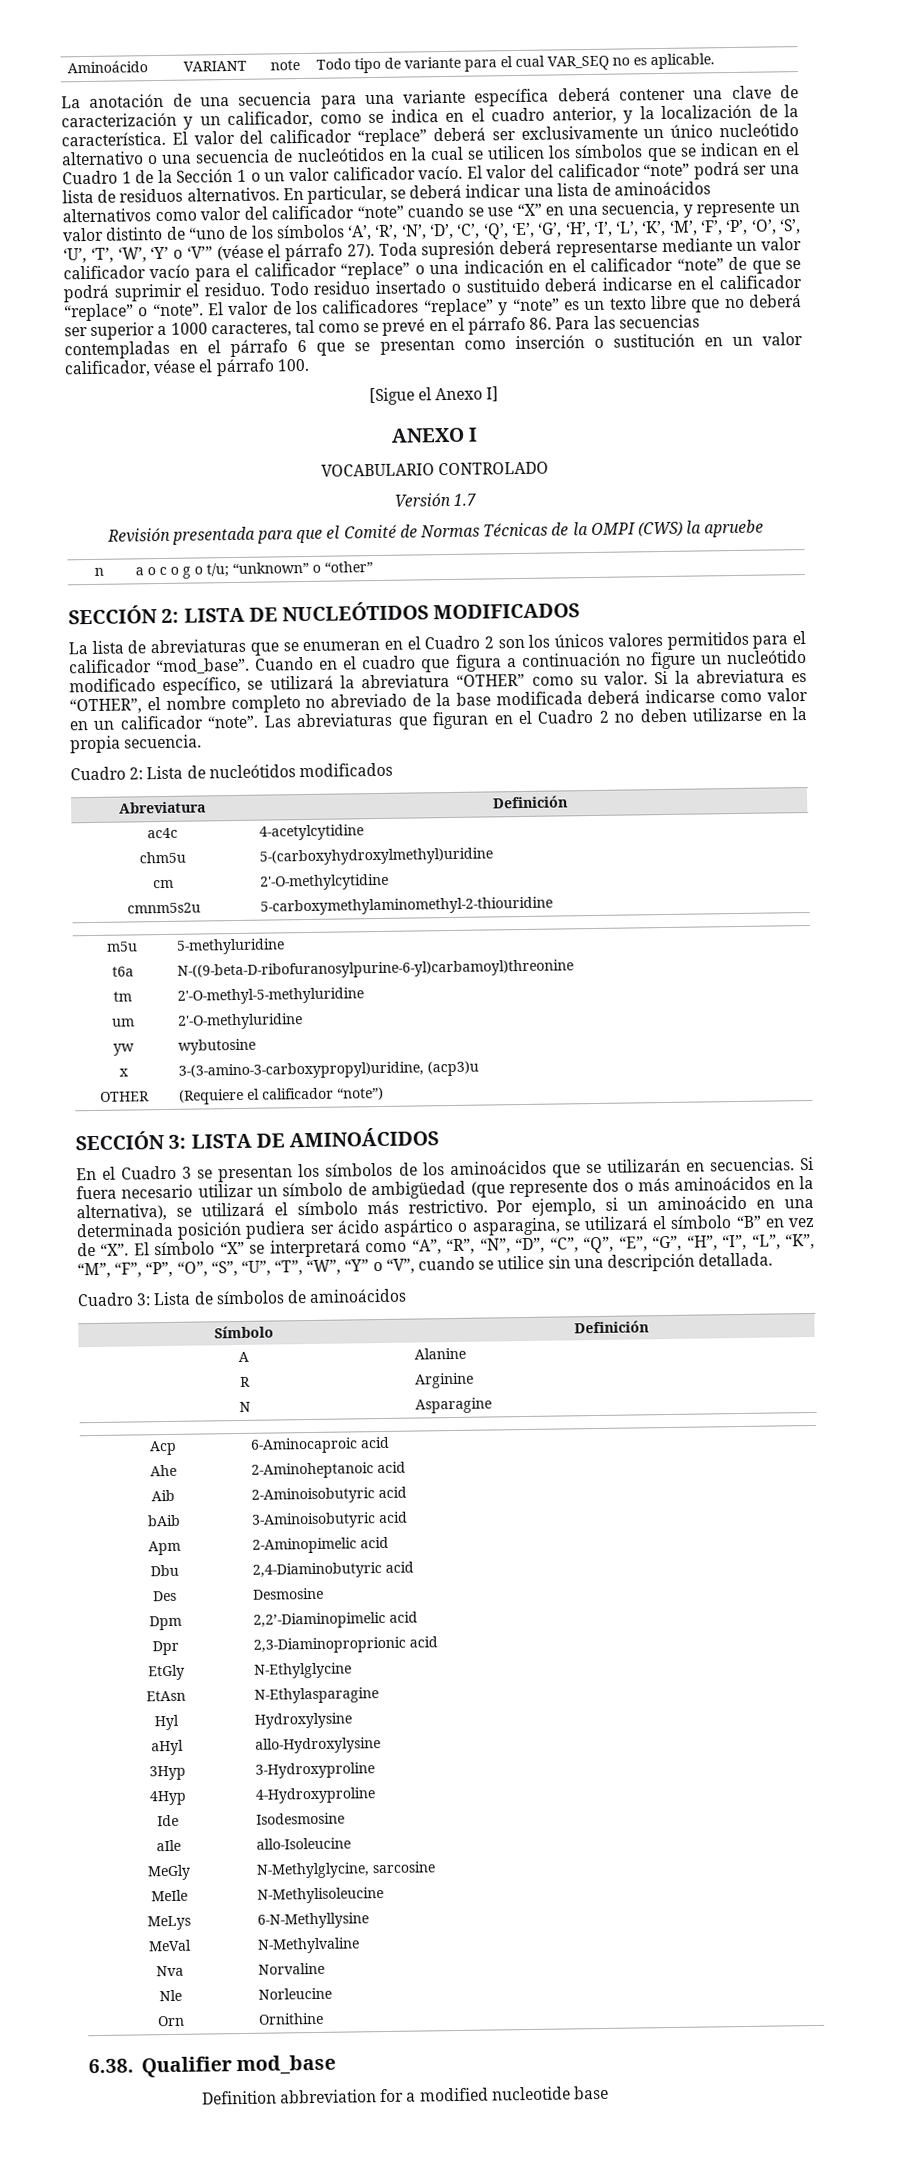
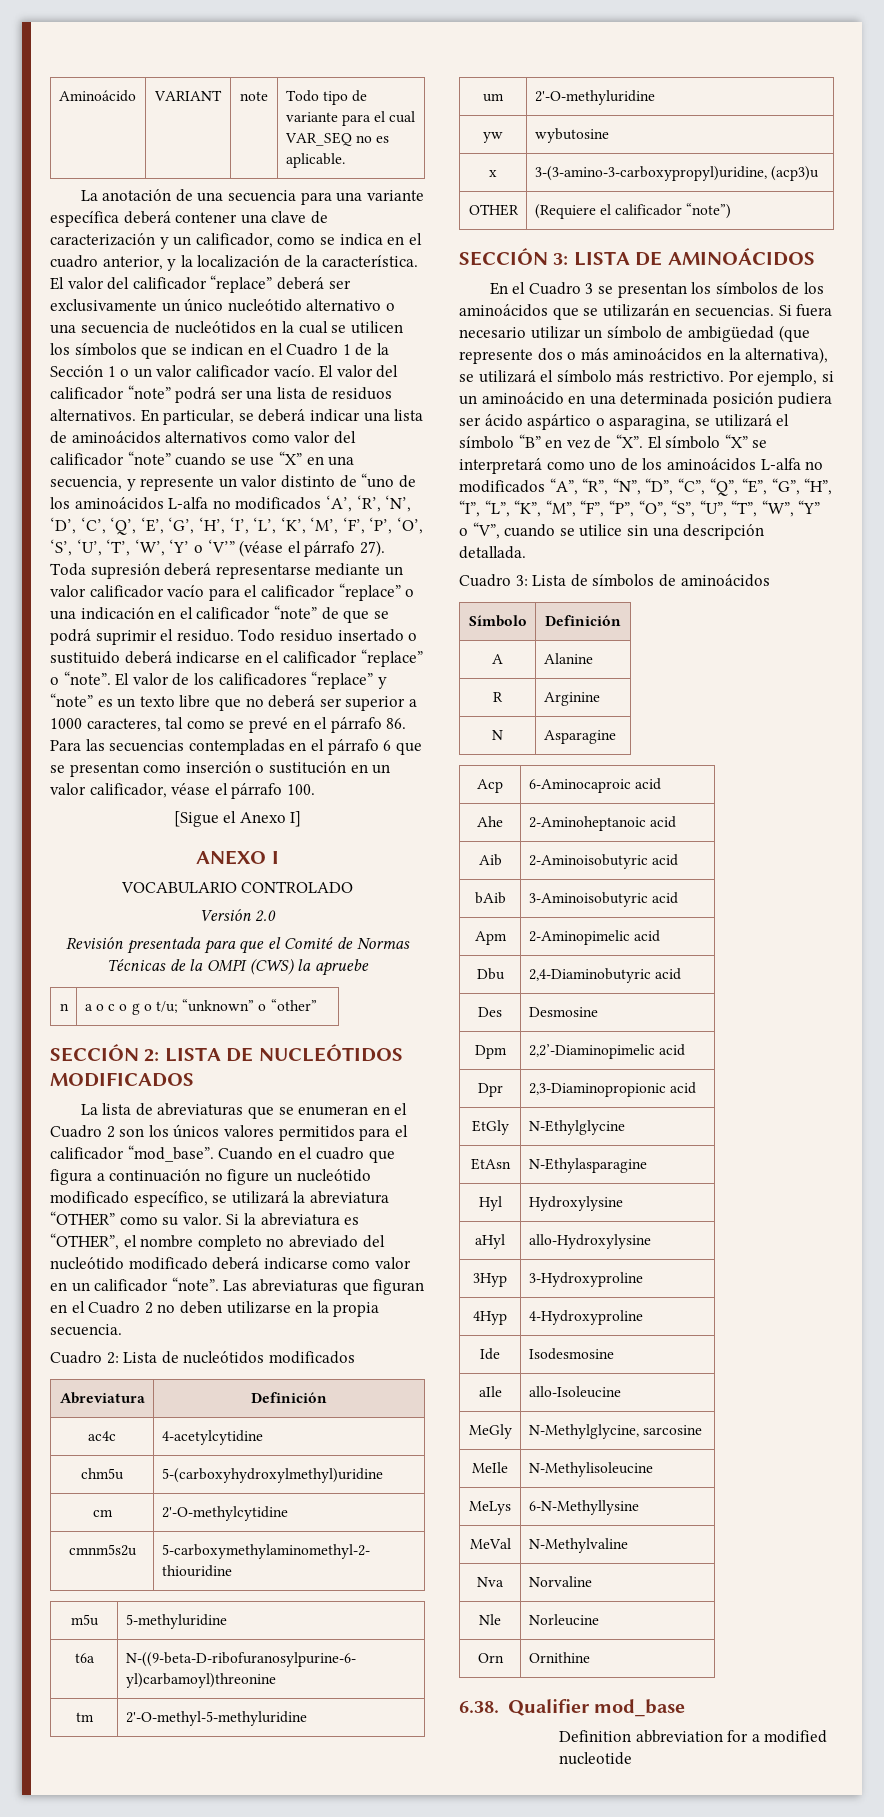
- En particular, se deberá indicar una lista de aminoácidos alternativos como valor del calificador “note” cuando se use “X” en una secuencia, y represente un valor distinto de “uno de los símbolos ‘A’, ‘R’, ‘N’, ‘D’, ‘C’, ‘Q’, ‘E’, ‘G’, ‘H’, ‘I’, ‘L’, ‘K’, ‘M’, ‘F’, ‘P’, ‘O’, ‘S’, ‘U’, ‘T’, ‘W’, ‘Y’ o ‘V’” (véase el párrafo 27).
+ En particular, se deberá indicar una lista de aminoácidos alternativos como valor del calificador “note” cuando se use “X” en una secuencia, y represente un valor distinto de “uno de los aminoácidos L-alfa no modificados ‘A’, ‘R’, ‘N’, ‘D’, ‘C’, ‘Q’, ‘E’, ‘G’, ‘H’, ‘I’, ‘L’, ‘K’, ‘M’, ‘F’, ‘P’, ‘O’, ‘S’, ‘U’, ‘T’, ‘W’, ‘Y’ o ‘V’” (véase el párrafo 27).
- Versión 1.7
+ Versión 2.0
- Si la abreviatura es “OTHER”, el nombre completo no abreviado de la base modificada deberá indicarse como valor en un calificador “note”.
+ Si la abreviatura es “OTHER”, el nombre completo no abreviado del nucleótido modificado deberá indicarse como valor en un calificador “note”.
- Por ejemplo, si un aminoácido en una determinada posición pudiera ser ácido aspártico o asparagina, se utilizará el símbolo “B” en vez de “X”. El símbolo “X” se interpretará como “A”, “R”, “N”, “D”, “C”, “Q”, “E”, “G”, “H”, “I”, “L”, “K”, “M”, “F”, “P”, “O”, “S”, “U”, “T”, “W”, “Y” o “V”, cuando se utilice sin una descripción detallada.
+ Por ejemplo, si un aminoácido en una determinada posición pudiera ser ácido aspártico o asparagina, se utilizará el símbolo “B” en vez de “X”. El símbolo “X” se interpretará como uno de los aminoácidos L-alfa no modificados “A”, “R”, “N”, “D”, “C”, “Q”, “E”, “G”, “H”, “I”, “L”, “K”, “M”, “F”, “P”, “O”, “S”, “U”, “T”, “W”, “Y” o “V”, cuando se utilice sin una descripción detallada.
- Dpr | 2,3-Diaminoproprionic acid
+ Dpr | 2,3-Diaminopropionic acid
- Definition abbreviation for a modified nucleotide base
+ Definition abbreviation for a modified nucleotide

